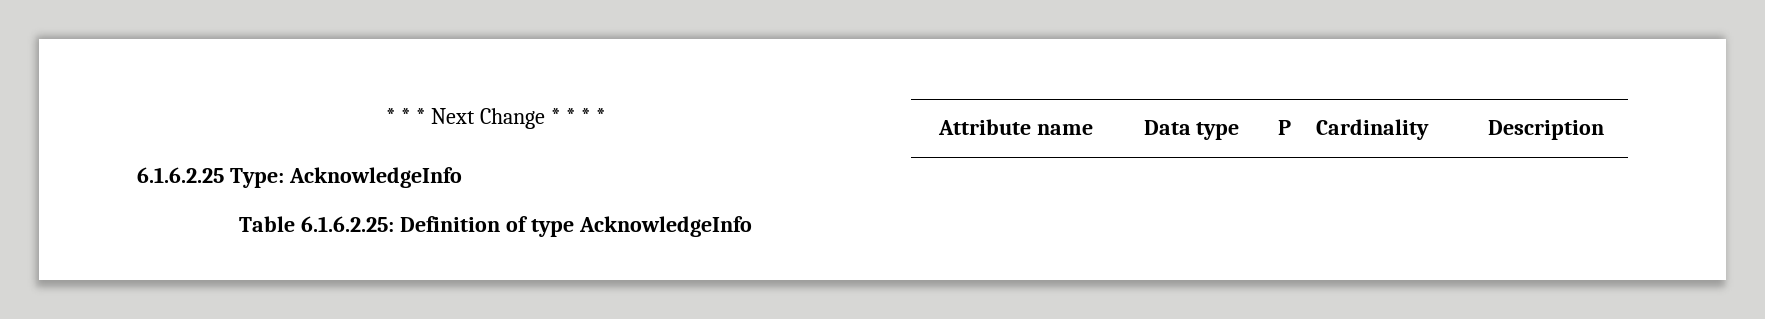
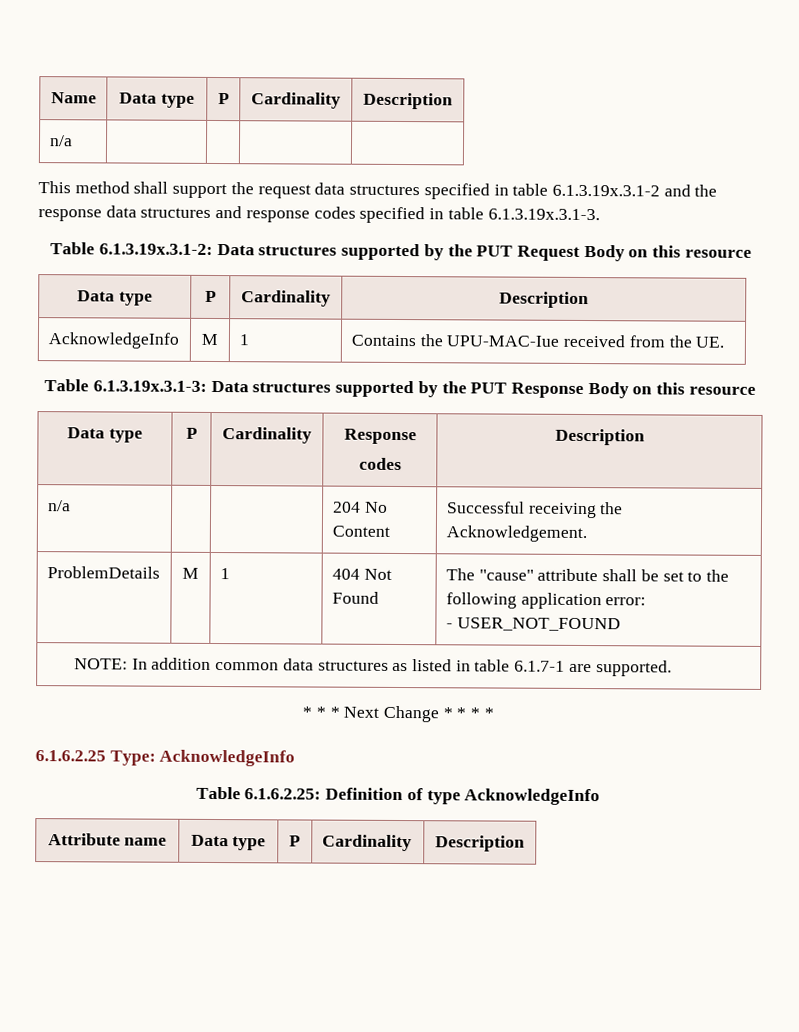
+ Name | Data type | P | Cardinality | Description
+ n/a | | | |
+ This method shall support the request data structures specified in table 6.1.3.19x.3.1-2 and the response data structures and response codes specified in table 6.1.3.19x.3.1-3.
+ Table 6.1.3.19x.3.1-2: Data structures supported by the PUT Request Body on this resource
+ Data type | P | Cardinality | Description
+ AcknowledgeInfo | M | 1 | Contains the UPU-MAC-Iue received from the UE.
+ Table 6.1.3.19x.3.1-3: Data structures supported by the PUT Response Body on this resource
+ Data type | P | Cardinality | Response
+ codes | Description
+ n/a | | | 204 No Content | Successful receiving the Acknowledgement.
+ ProblemDetails | M | 1 | 404 Not Found | The "cause" attribute shall be set to the following application error:
+ - USER_NOT_FOUND
+ NOTE: In addition common data structures as listed in table 6.1.7-1 are supported.

